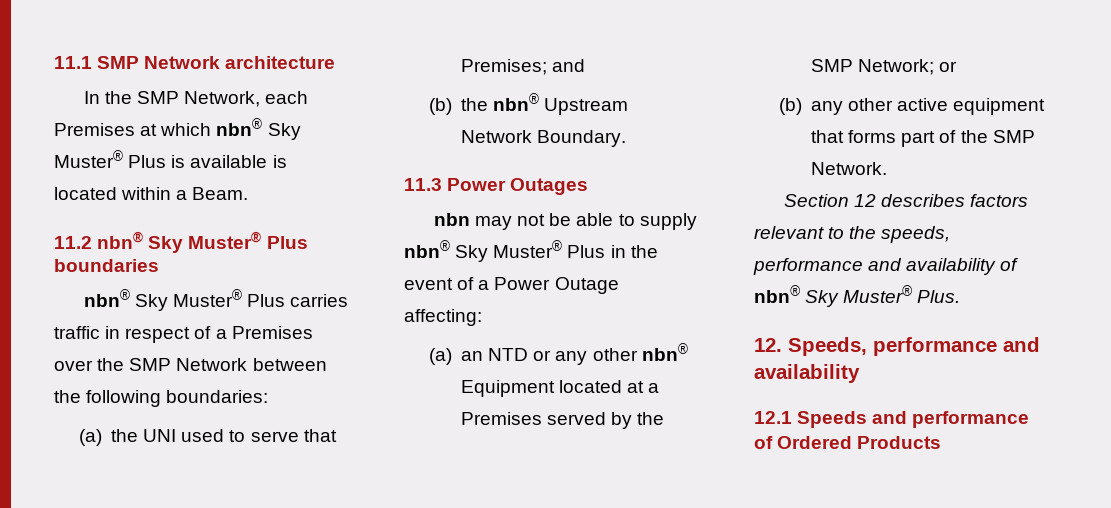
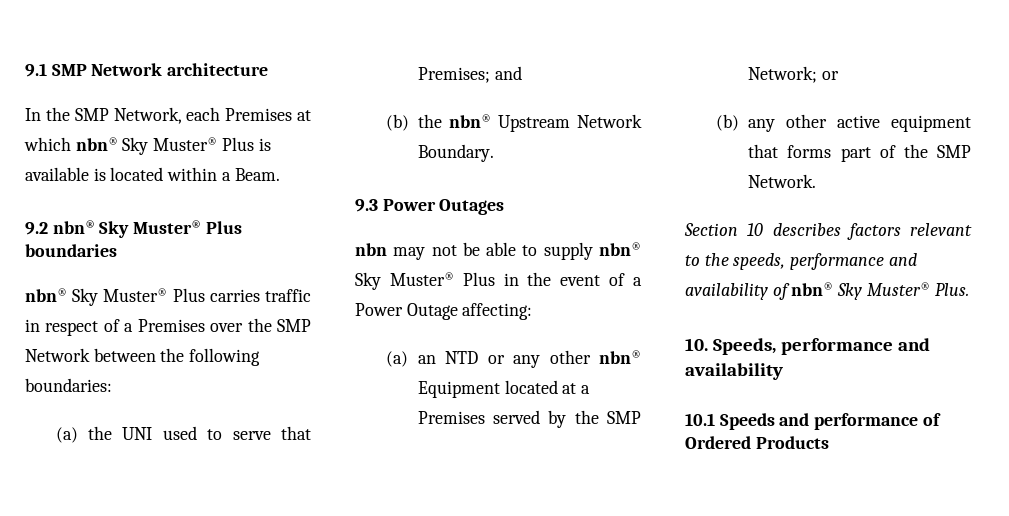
- 11.1 SMP Network architecture
+ 9.1 SMP Network architecture
- 11.2 nbn® Sky Muster® Plus boundaries
+ 9.2 nbn® Sky Muster® Plus boundaries
- 11.3 Power Outages
+ 9.3 Power Outages
- Section 12 describes factors relevant to the speeds, performance and availability of nbn® Sky Muster® Plus.
+ Section 10 describes factors relevant to the speeds, performance and availability of nbn® Sky Muster® Plus.
- 12. Speeds, performance and availability
+ 10. Speeds, performance and availability
- 12.1 Speeds and performance of Ordered Products
+ 10.1 Speeds and performance of Ordered Products

